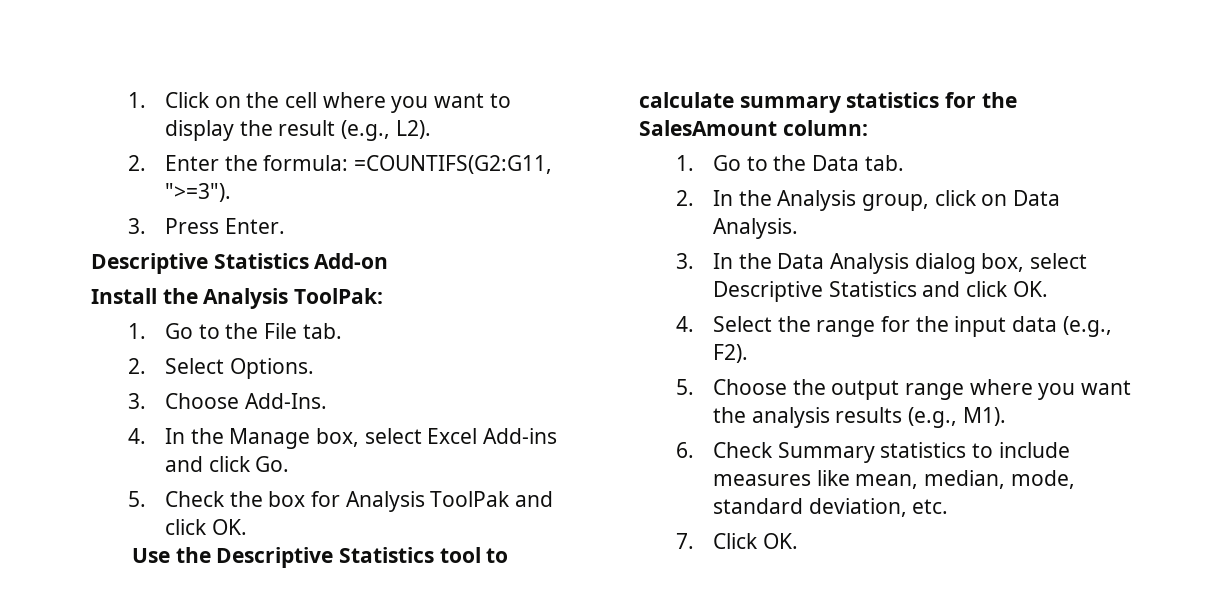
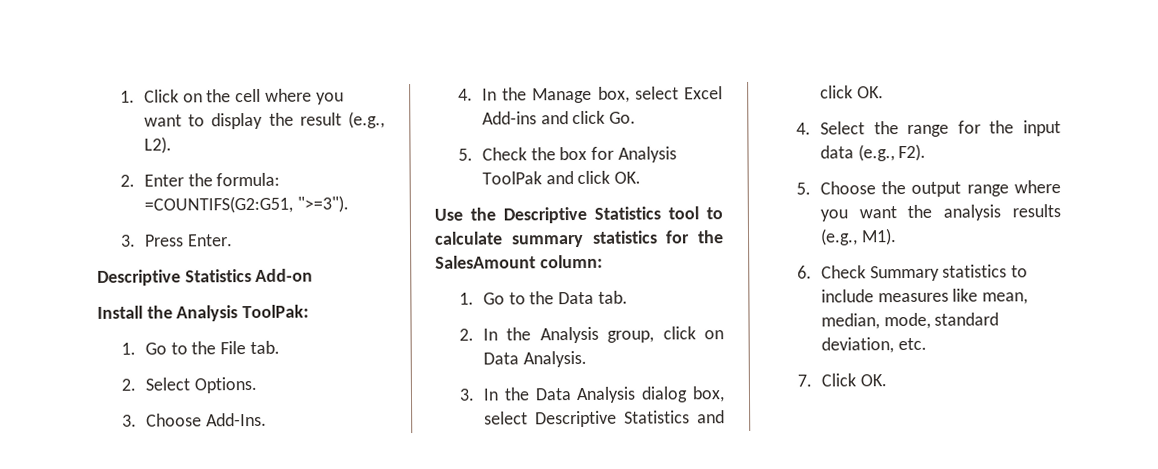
- 2. Enter the formula: =COUNTIFS(G2:G11, ">=3").
+ 2. Enter the formula: =COUNTIFS(G2:G51, ">=3").

